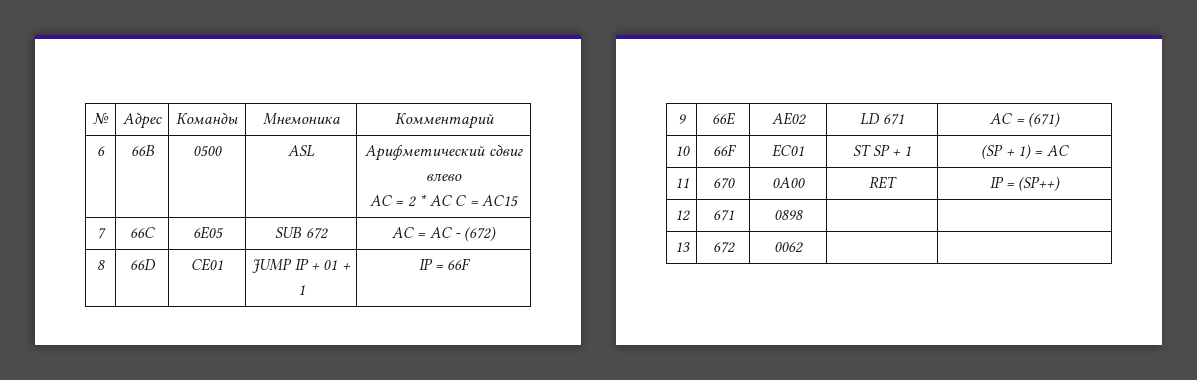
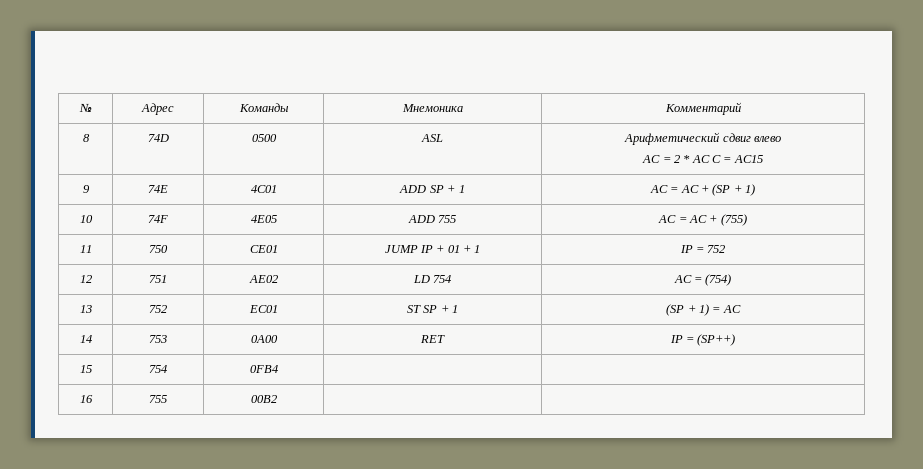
- 6 | 66B | 0500 | ASL | Арифметический сдвиг влево
+ 8 | 74D | 0500 | ASL | Арифметический сдвиг влево
- 7 | 66C | 6E05 | SUB 672 | AC = AC - (672)
- 8 | 66D | CE01 | JUMP IP + 01 + 1 | IP = 66F
- 9 | 66E | AE02 | LD 671 | AC = (671)
- 10 | 66F | EC01 | ST SP + 1 | (SP + 1) = AC
+ 9 | 74E | 4C01 | ADD SP + 1 | AC = AC + (SP + 1)
+ 10 | 74F | 4E05 | ADD 755 | AC = AC + (755)
+ 11 | 750 | CE01 | JUMP IP + 01 + 1 | IP = 752
+ 12 | 751 | AE02 | LD 754 | AC = (754)
+ 13 | 752 | EC01 | ST SP + 1 | (SP + 1) = AC
- 11 | 670 | 0A00 | RET | IP = (SP++)
+ 14 | 753 | 0A00 | RET | IP = (SP++)
- 12 | 671 | 0898 | |
- 13 | 672 | 0062 | |
+ 15 | 754 | 0FB4 | |
+ 16 | 755 | 00B2 | |

